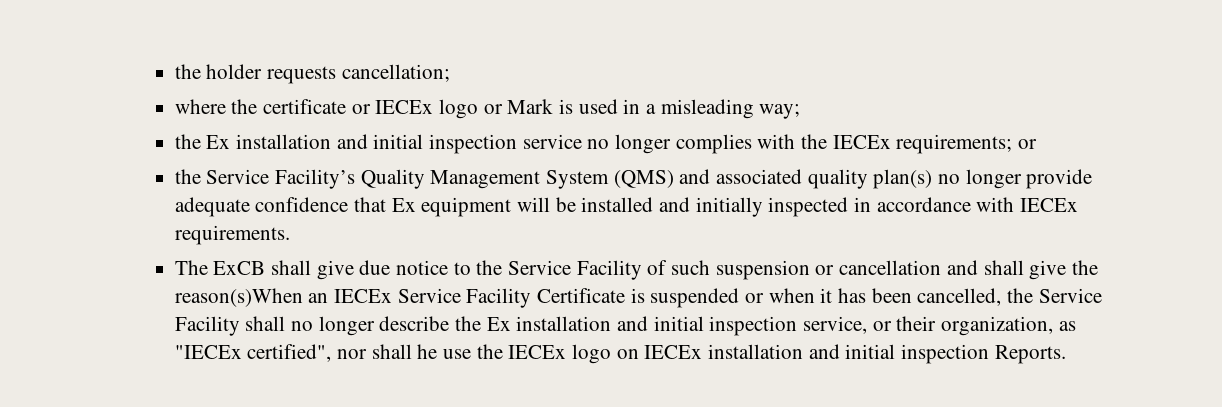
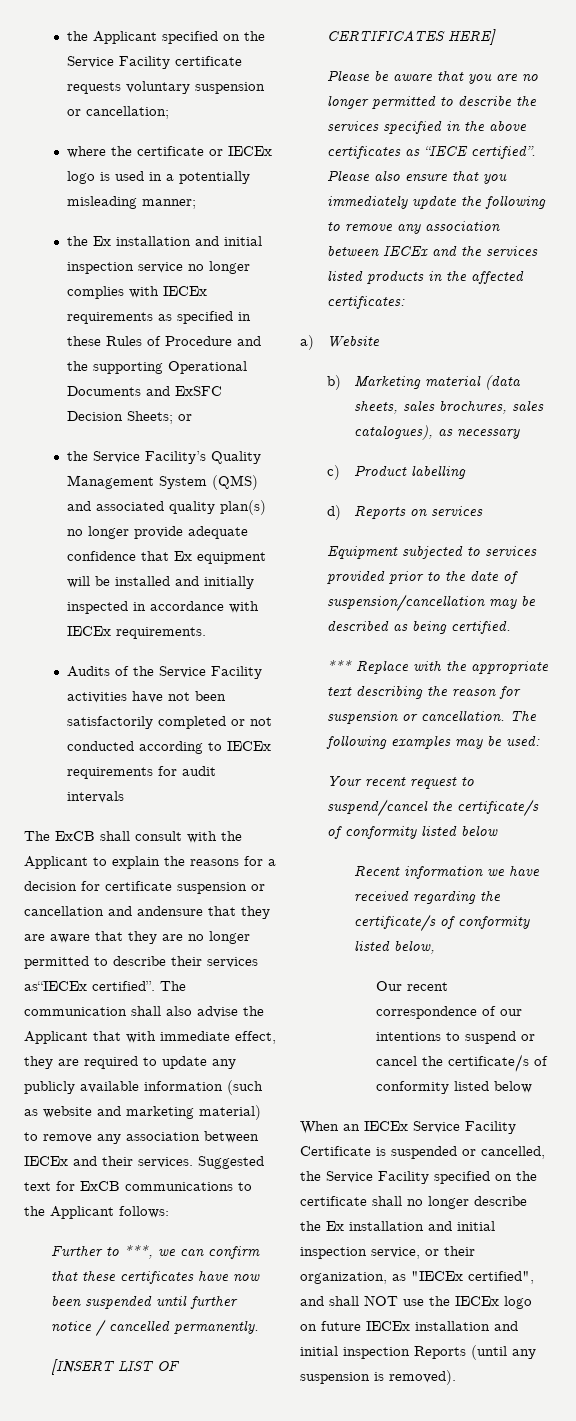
- the holder requests cancellation;
+ the Applicant specified on the Service Facility certificate requests voluntary suspension or cancellation;
- where the certificate or IECEx logo or Mark is used in a misleading way;
+ where the certificate or IECEx logo is used in a potentially misleading manner;
- the Ex installation and initial inspection service no longer complies with the IECEx requirements; or
+ the Ex installation and initial inspection service no longer complies with IECEx requirements as specified in these Rules of Procedure and the supporting Operational Documents and ExSFC Decision Sheets; or
- The ExCB shall give due notice to the Service Facility of such suspension or cancellation and shall give the reason(s)When an IECEx Service Facility Certificate is suspended or when it has been cancelled, the Service Facility shall no longer describe the Ex installation and initial inspection service, or their organization, as "IECEx certified", nor shall he use the IECEx logo on IECEx installation and initial inspection Reports.
+ Audits of the Service Facility activities have not been satisfactorily completed or not conducted according to IECEx requirements for audit intervals
+ The ExCB shall consult with the Applicant to explain the reasons for a decision for certificate suspension or cancellation and andensure that they are aware that they are no longer permitted to describe their services as“IECEx certified”. The communication shall also advise the Applicant that with immediate effect, they are required to update any publicly available information (such as website and marketing material) to remove any association between IECEx and their services. Suggested text for ExCB communications to the Applicant follows:
+ Further to ***, we can confirm that these certificates have now been suspended until further notice / cancelled permanently.
+ [INSERT LIST OF CERTIFICATES HERE]
+ Please be aware that you are no longer permitted to describe the services specified in the above certificates as “IECE certified”. Please also ensure that you immediately update the following to remove any association between IECEx and the services listed products in the affected certificates:
+ a) Website
+ b) Marketing material (data sheets, sales brochures, sales catalogues), as necessary
+ c) Product labelling
+ d) Reports on services
+ Equipment subjected to services provided prior to the date of suspension/cancellation may be described as being certified.
+ *** Replace with the appropriate text describing the reason for suspension or cancellation. The following examples may be used:
+ Your recent request to suspend/cancel the certificate/s of conformity listed below
+ Recent information we have received regarding the certificate/s of conformity listed below,
+ Our recent correspondence of our intentions to suspend or cancel the certificate/s of conformity listed below
+ When an IECEx Service Facility Certificate is suspended or cancelled, the Service Facility specified on the certificate shall no longer describe the Ex installation and initial inspection service, or their organization, as "IECEx certified", and shall NOT use the IECEx logo on future IECEx installation and initial inspection Reports (until any suspension is removed).

